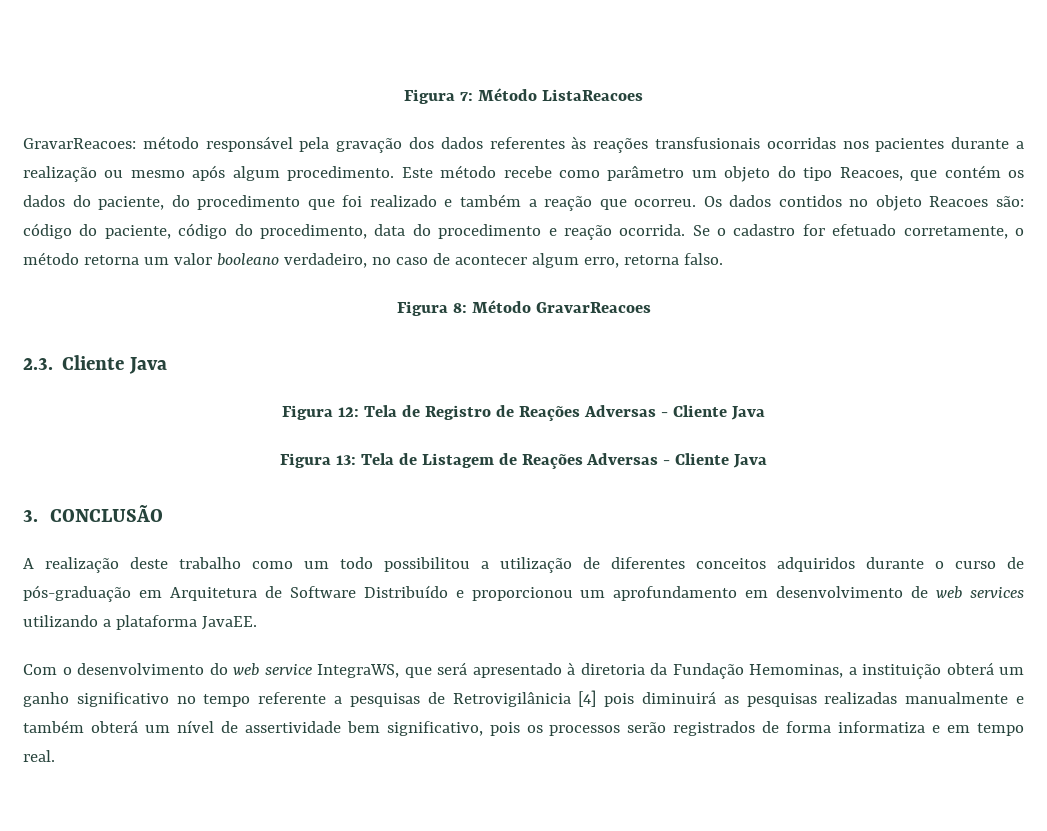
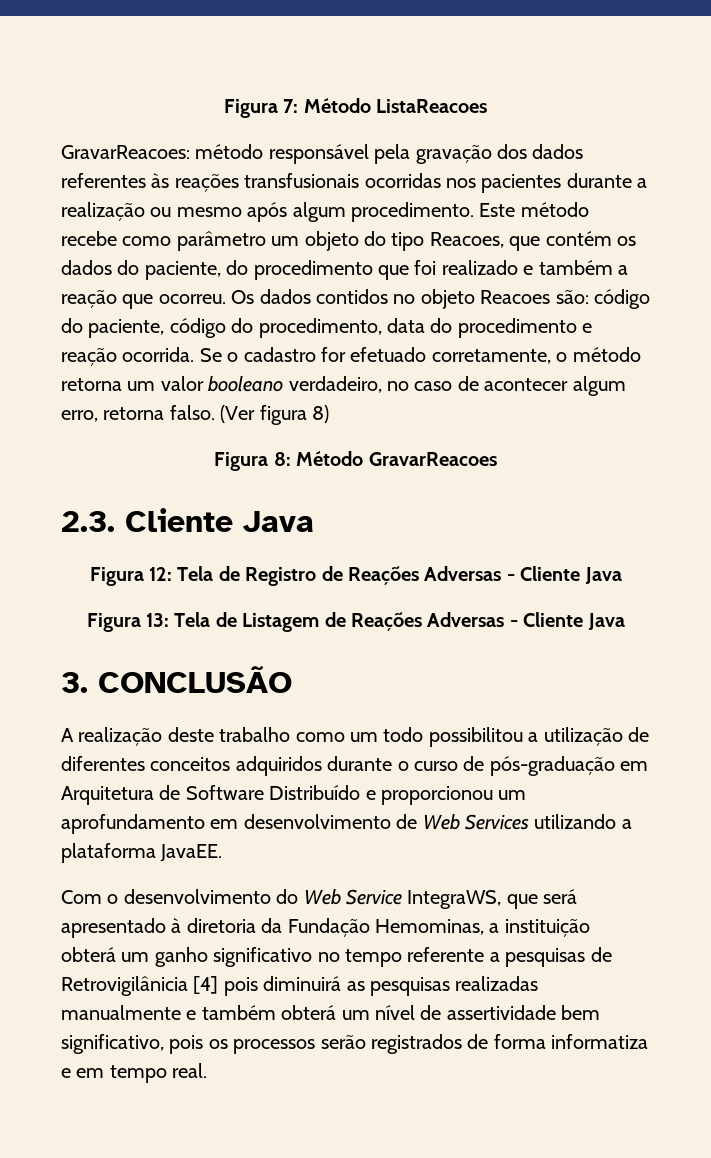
+ (Ver figura 8)
- A realização deste trabalho como um todo possibilitou a utilização de diferentes conceitos adquiridos durante o curso de pós-graduação em Arquitetura de Software Distribuído e proporcionou um aprofundamento em desenvolvimento de web services utilizando a plataforma JavaEE.
+ A realização deste trabalho como um todo possibilitou a utilização de diferentes conceitos adquiridos durante o curso de pós-graduação em Arquitetura de Software Distribuído e proporcionou um aprofundamento em desenvolvimento de Web Services utilizando a plataforma JavaEE.
- Com o desenvolvimento do web service IntegraWS, que será apresentado à diretoria da Fundação Hemominas, a instituição obterá um ganho significativo no tempo referente a pesquisas de Retrovigilânicia [4] pois diminuirá as pesquisas realizadas manualmente e também obterá um nível de assertividade bem significativo, pois os processos serão registrados de forma informatiza e em tempo real.
+ Com o desenvolvimento do Web Service IntegraWS, que será apresentado à diretoria da Fundação Hemominas, a instituição obterá um ganho significativo no tempo referente a pesquisas de Retrovigilânicia [4] pois diminuirá as pesquisas realizadas manualmente e também obterá um nível de assertividade bem significativo, pois os processos serão registrados de forma informatiza e em tempo real.

